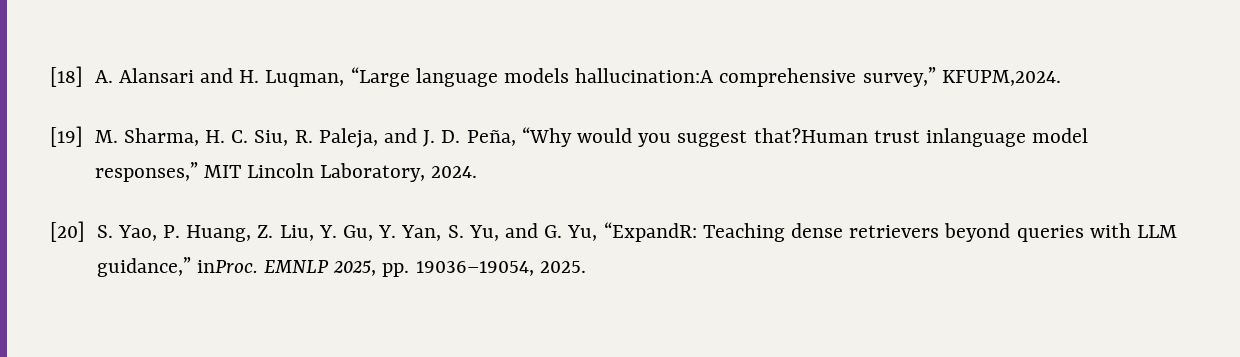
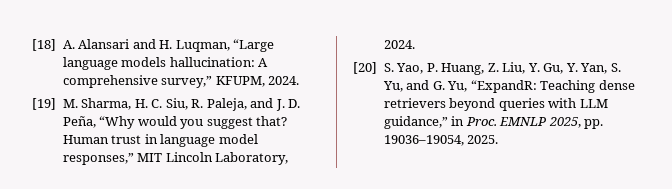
- [18] A. Alansari and H. Luqman, “Large language models hallucination:A comprehensive survey,” KFUPM,2024.
+ [18] A. Alansari and H. Luqman, “Large language models hallucination: A comprehensive survey,” KFUPM, 2024.
- [19] M. Sharma, H. C. Siu, R. Paleja, and J. D. Peña, “Why would you suggest that?Human trust inlanguage model responses,” MIT Lincoln Laboratory, 2024.
+ [19] M. Sharma, H. C. Siu, R. Paleja, and J. D. Peña, “Why would you suggest that? Human trust in language model responses,” MIT Lincoln Laboratory, 2024.
- [20] S. Yao, P. Huang, Z. Liu, Y. Gu, Y. Yan, S. Yu, and G. Yu, “ExpandR: Teaching dense retrievers beyond queries with LLM guidance,” inProc.
+ [20] S. Yao, P. Huang, Z. Liu, Y. Gu, Y. Yan, S. Yu, and G. Yu, “ExpandR: Teaching dense retrievers beyond queries with LLM guidance,” in Proc.

